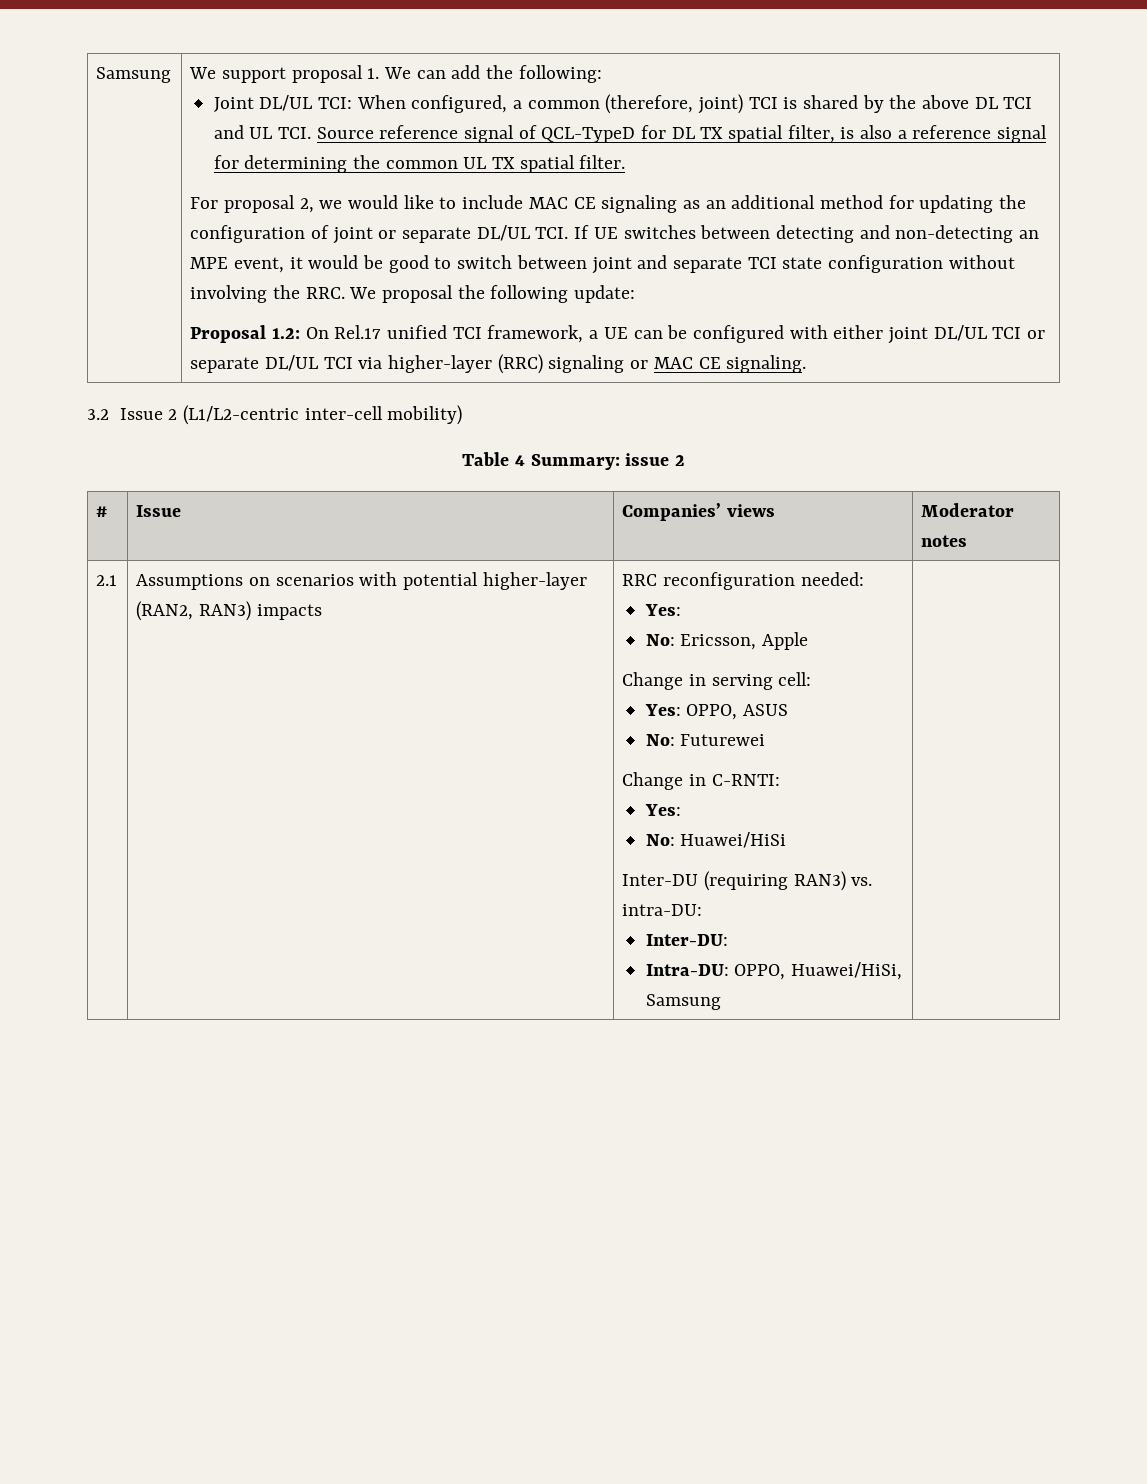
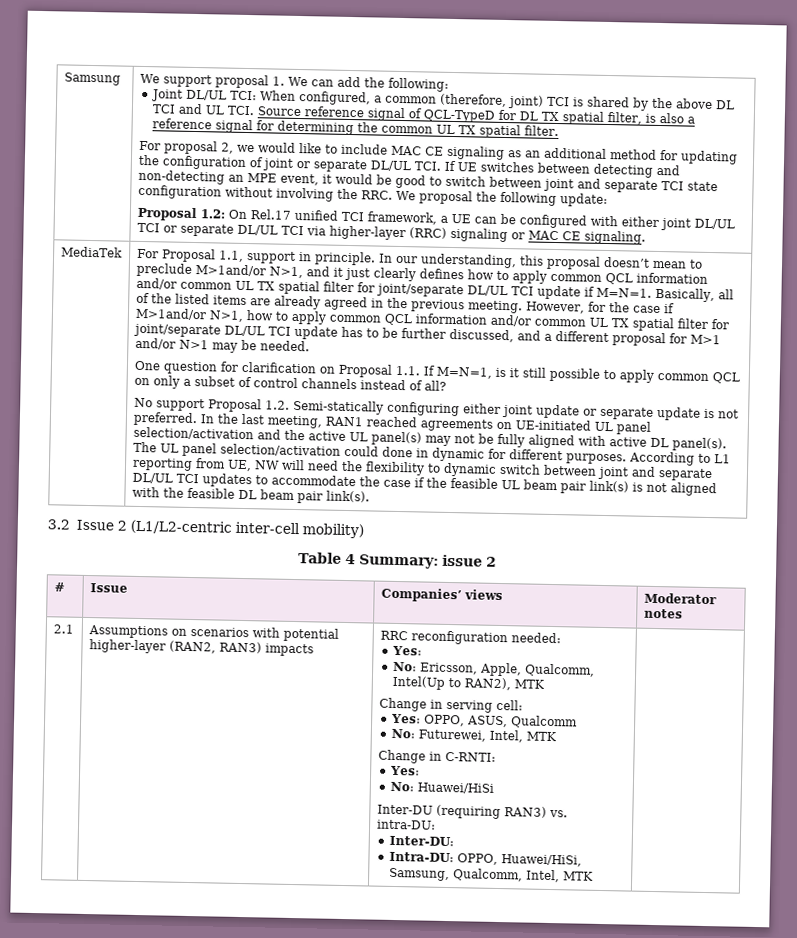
+ MediaTek | For Proposal 1.1, support in principle. In our understanding, this proposal doesn’t mean to preclude M>1and/or N>1, and it just clearly defines how to apply common QCL information and/or common UL TX spatial filter for joint/separate DL/UL TCI update if M=N=1. Basically, all of the listed items are already agreed in the previous meeting. However, for the case if M>1and/or N>1, how to apply common QCL information and/or common UL TX spatial filter for joint/separate DL/UL TCI update has to be further discussed, and a different proposal for M>1 and/or N>1 may be needed.
+ One question for clarification on Proposal 1.1. If M=N=1, is it still possible to apply common QCL on only a subset of control channels instead of all?
+ No support Proposal 1.2. Semi-statically configuring either joint update or separate update is not preferred. In the last meeting, RAN1 reached agreements on UE-initiated UL panel selection/activation and the active UL panel(s) may not be fully aligned with active DL panel(s). The UL panel selection/activation could done in dynamic for different purposes. According to L1 reporting from UE, NW will need the flexibility to dynamic switch between joint and separate DL/UL TCI updates to accommodate the case if the feasible UL beam pair link(s) is not aligned with the feasible DL beam pair link(s).
- No: Ericsson, Apple
+ No: Ericsson, Apple, Qualcomm, Intel(Up to RAN2), MTK
- Yes: OPPO, ASUS
- No: Futurewei
+ Yes: OPPO, ASUS, Qualcomm
+ No: Futurewei, Intel, MTK
- Intra-DU: OPPO, Huawei/HiSi, Samsung
+ Intra-DU: OPPO, Huawei/HiSi, Samsung, Qualcomm, Intel, MTK

